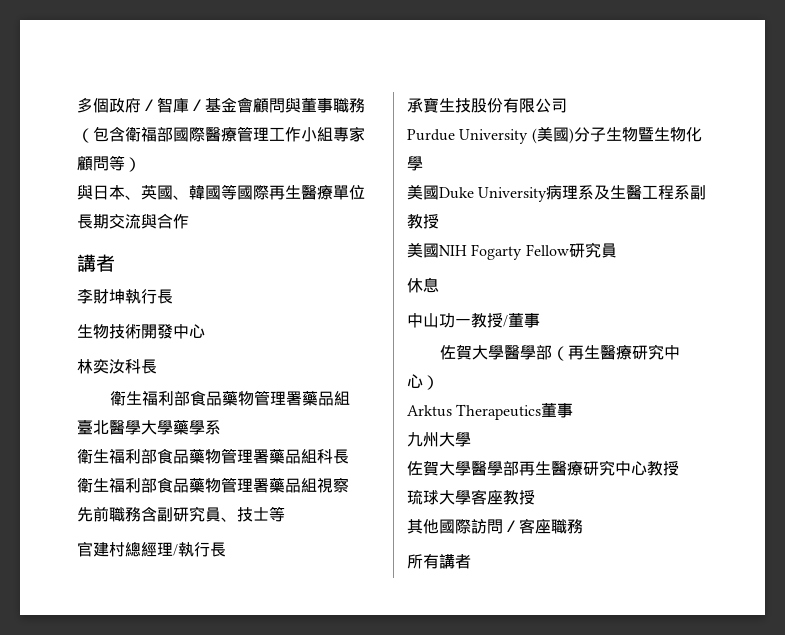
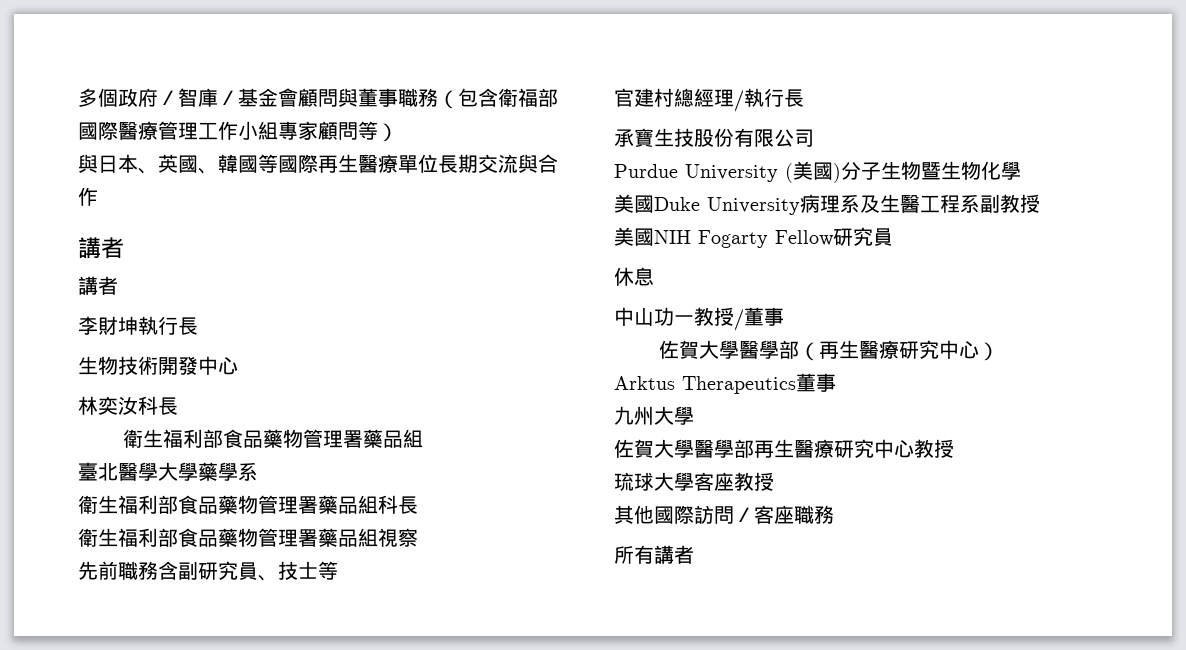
  與日本、英國、韓國等國際再生醫療單位長期交流與合作
+ 講者

